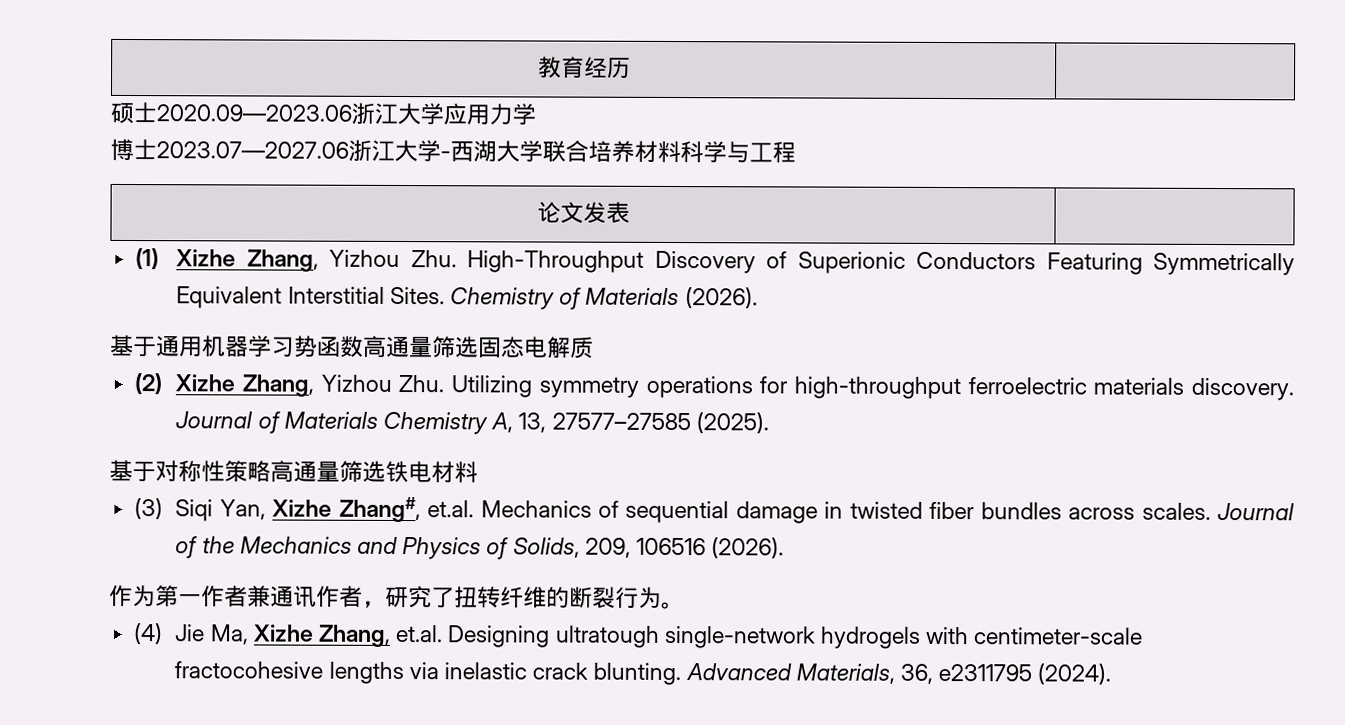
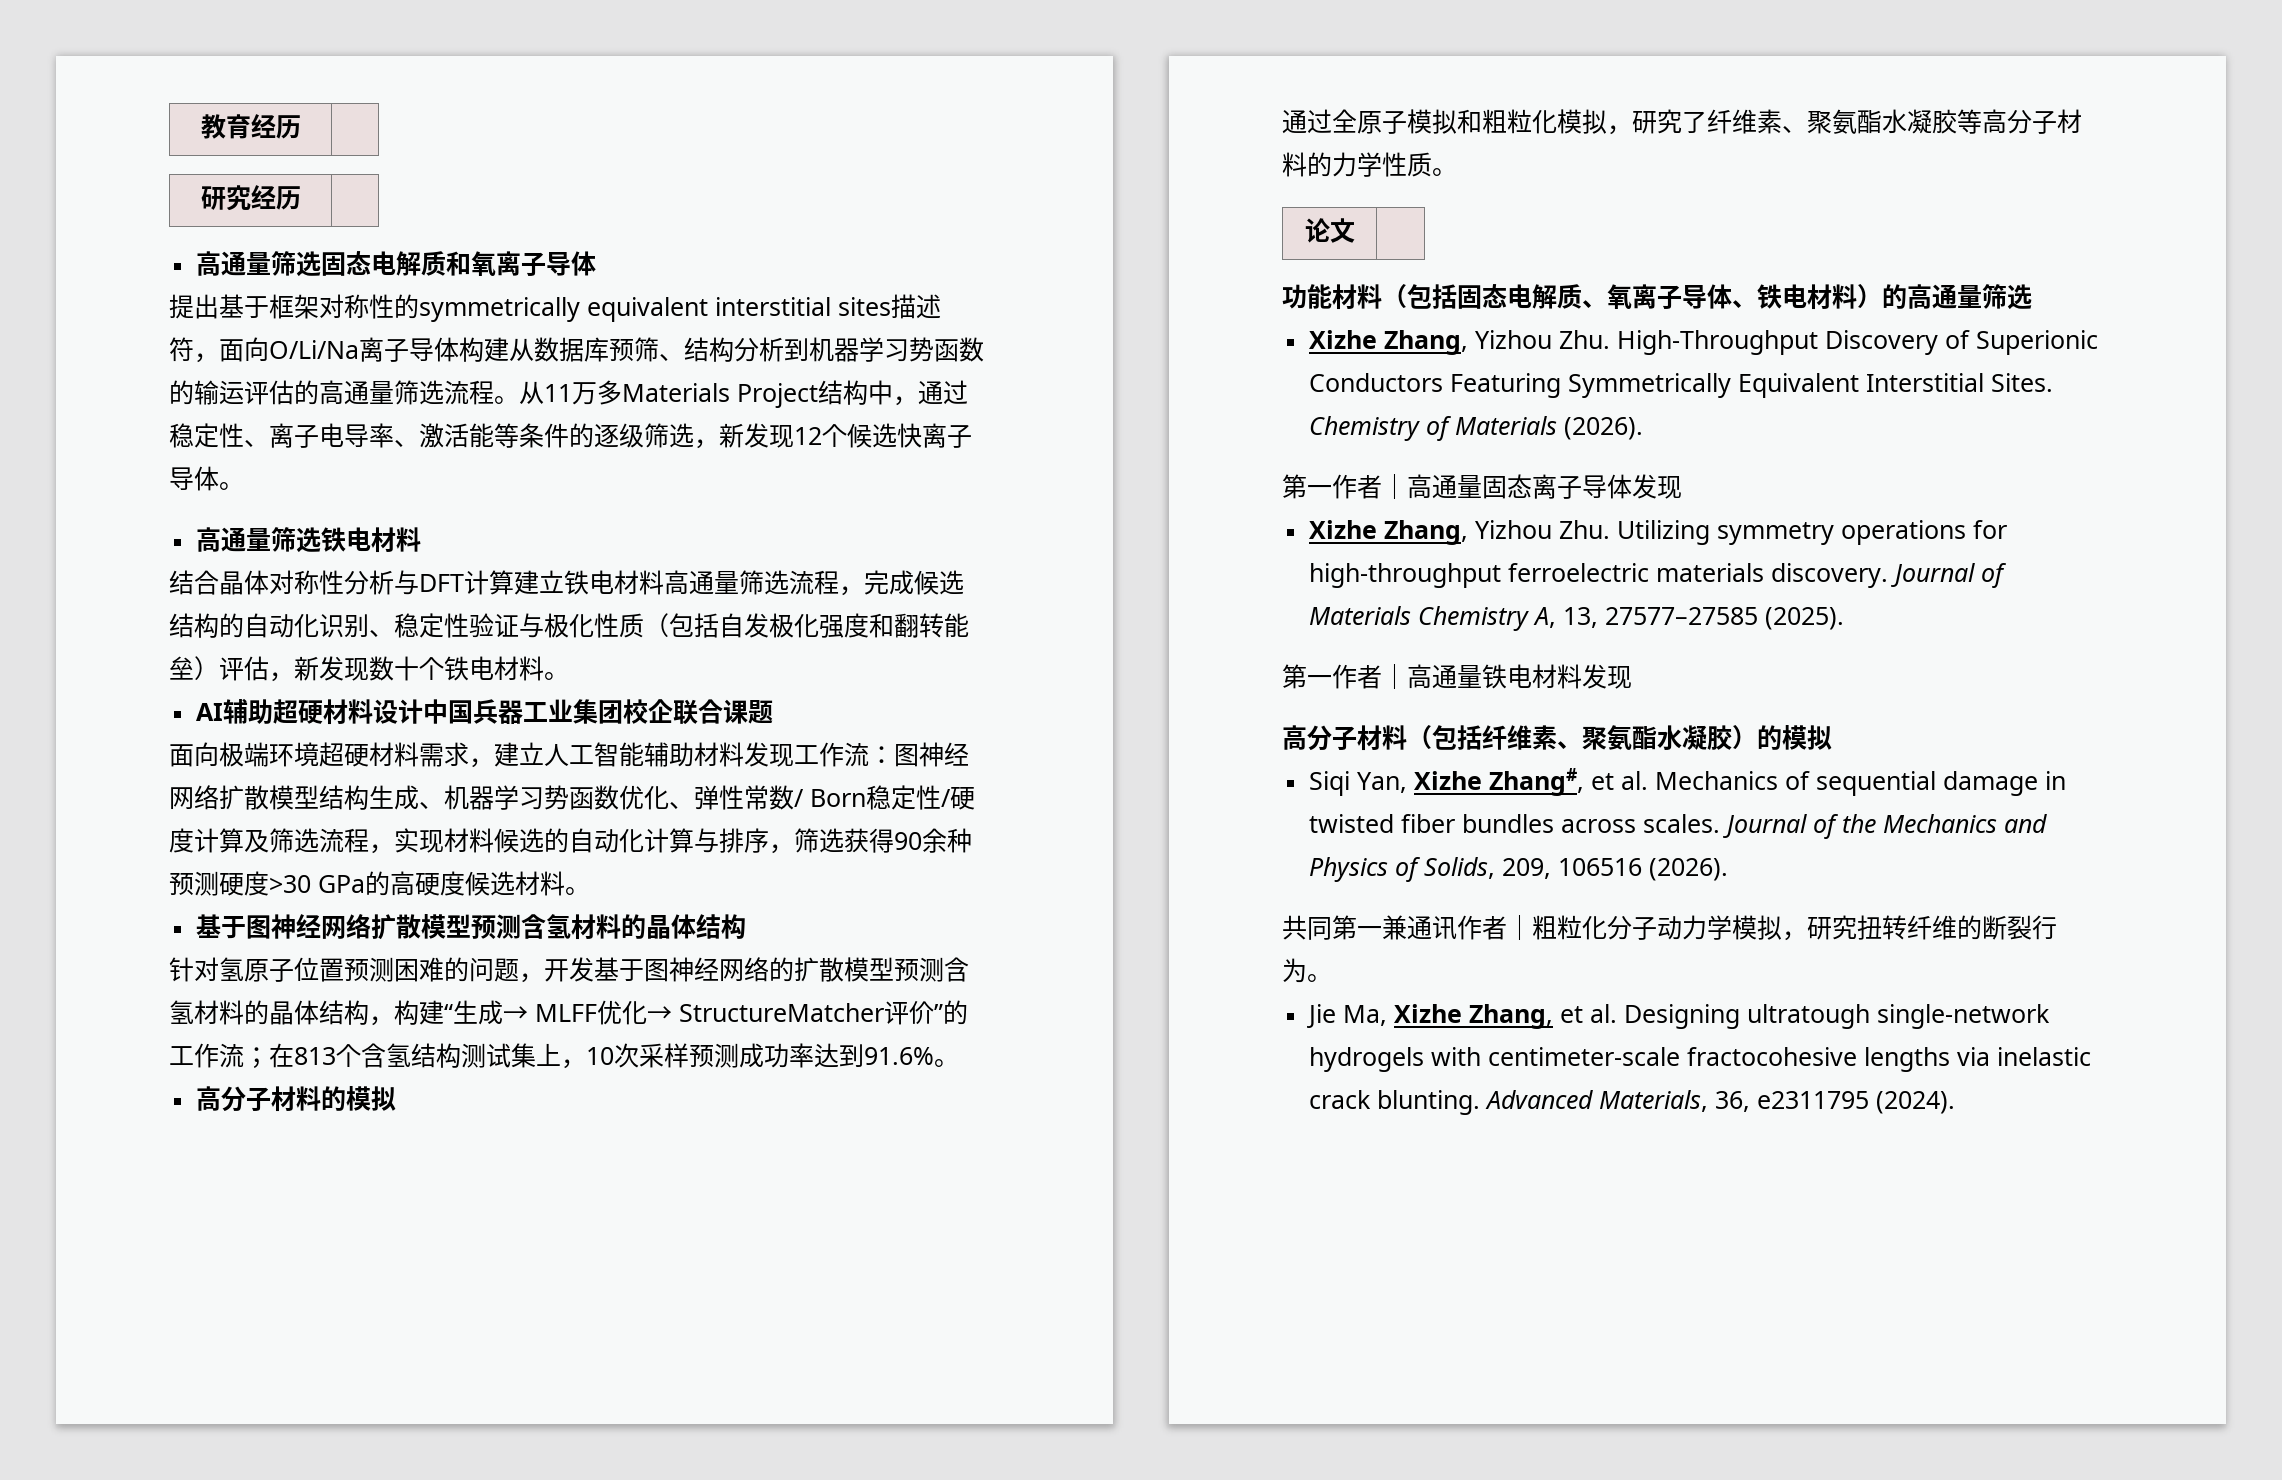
- 硕士2020.09—2023.06浙江大学应用力学
- 博士2023.07—2027.06浙江大学-西湖大学联合培养材料科学与工程
- 论文发表 |
- (1) Xizhe Zhang, Yizhou Zhu. High-Throughput Discovery of Superionic Conductors Featuring Symmetrically Equivalent Interstitial Sites.
+ 研究经历 |
+ 高通量筛选固态电解质和氧离子导体
+ 提出基于框架对称性的symmetrically equivalent interstitial sites描述符，面向O/Li/Na离子导体构建从数据库预筛、结构分析到机器学习势函数的输运评估的高通量筛选流程。从11万多Materials Project结构中，通过稳定性、离子电导率、激活能等条件的逐级筛选，新发现12个候选快离子导体。
+ 高通量筛选铁电材料
+ 结合晶体对称性分析与DFT计算建立铁电材料高通量筛选流程，完成候选结构的自动化识别、稳定性验证与极化性质（包括自发极化强度和翻转能垒）评估，新发现数十个铁电材料。
+ AI辅助超硬材料设计中国兵器工业集团校企联合课题
+ 面向极端环境超硬材料需求，建立人工智能辅助材料发现工作流：图神经网络扩散模型结构生成、机器学习势函数优化、弹性常数/ Born稳定性/硬度计算及筛选流程，实现材料候选的自动化计算与排序，筛选获得90余种预测硬度>30 GPa的高硬度候选材料。
+ 基于图神经网络扩散模型预测含氢材料的晶体结构
+ 针对氢原子位置预测困难的问题，开发基于图神经网络的扩散模型预测含氢材料的晶体结构，构建“生成→ MLFF优化→ StructureMatcher评价”的工作流；在813个含氢结构测试集上，10次采样预测成功率达到91.6%。
+ 高分子材料的模拟
+ 通过全原子模拟和粗粒化模拟，研究了纤维素、聚氨酯水凝胶等高分子材料的力学性质。
+ 论文 |
+ 功能材料（包括固态电解质、氧离子导体、铁电材料）的高通量筛选
+ Xizhe Zhang, Yizhou Zhu. High-Throughput Discovery of Superionic Conductors Featuring Symmetrically Equivalent Interstitial Sites.
- 基于通用机器学习势函数高通量筛选固态电解质
- (2) Xizhe Zhang, Yizhou Zhu. Utilizing symmetry operations for high-throughput ferroelectric materials discovery.
+ 第一作者｜高通量固态离子导体发现
+ Xizhe Zhang, Yizhou Zhu. Utilizing symmetry operations for high-throughput ferroelectric materials discovery.
- 基于对称性策略高通量筛选铁电材料
- (3) Siqi Yan, Xizhe Zhang#, et.al. Mechanics of sequential damage in twisted fiber bundles across scales.
+ 第一作者｜高通量铁电材料发现
+ 高分子材料（包括纤维素、聚氨酯水凝胶）的模拟
+ Siqi Yan, Xizhe Zhang#, et al. Mechanics of sequential damage in twisted fiber bundles across scales.
- 作为第一作者兼通讯作者，研究了扭转纤维的断裂行为。
+ 共同第一兼通讯作者｜粗粒化分子动力学模拟，研究扭转纤维的断裂行为。
- (4) Jie Ma, Xizhe Zhang, et.al. Designing ultratough single-network hydrogels with centimeter-scale fractocohesive lengths via inelastic crack blunting.
+ Jie Ma, Xizhe Zhang, et al. Designing ultratough single-network hydrogels with centimeter-scale fractocohesive lengths via inelastic crack blunting.

